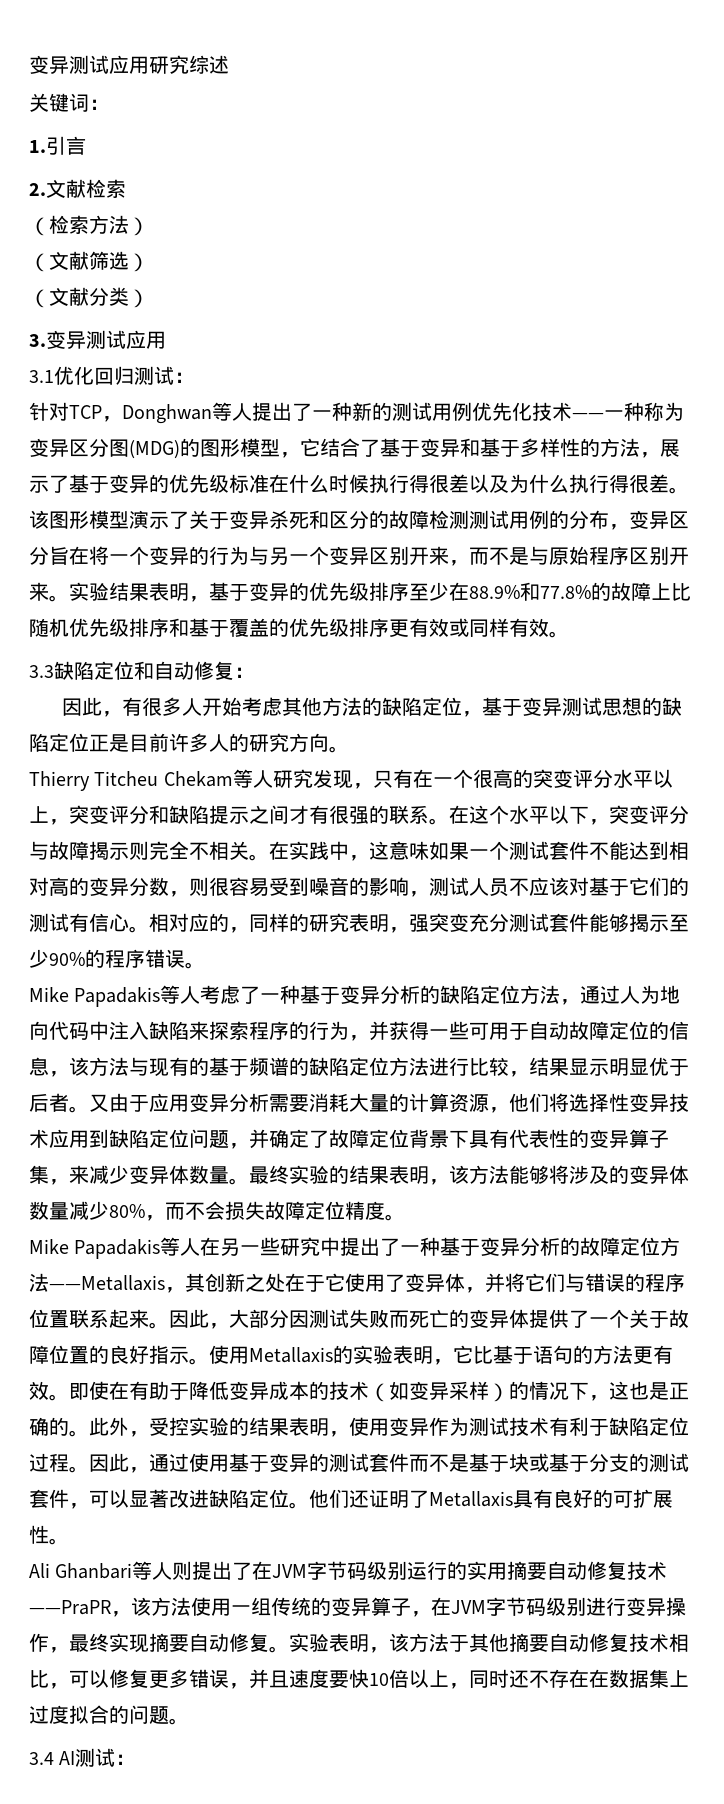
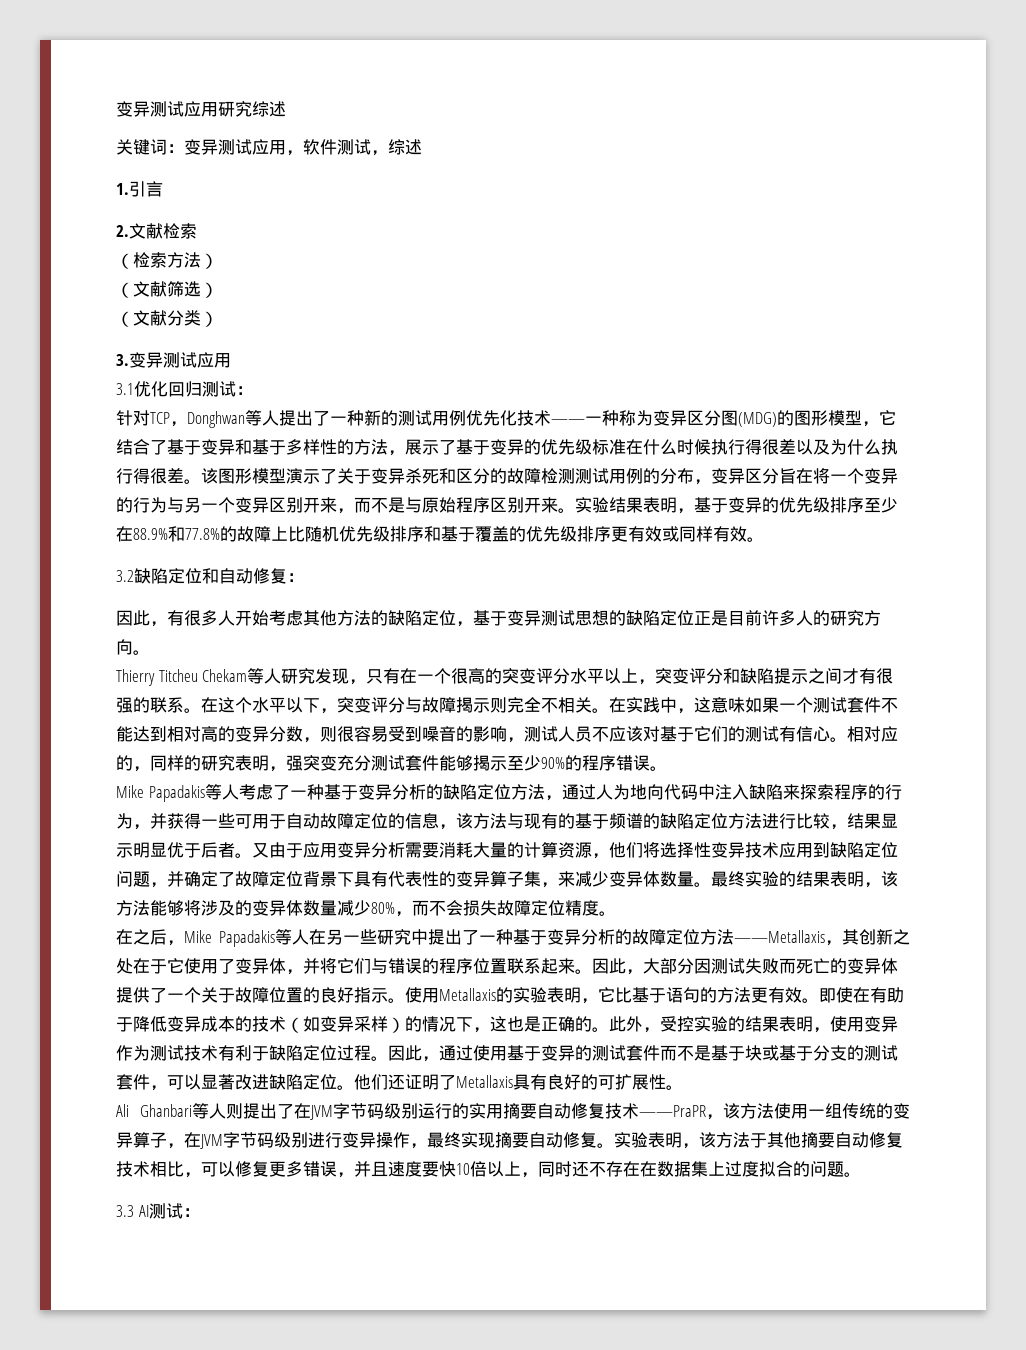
- 关键词：
+ 关键词：变异测试应用，软件测试，综述
- 3.3缺陷定位和自动修复：
+ 3.2缺陷定位和自动修复：
- Mike Papadakis等人在另一些研究中提出了一种基于变异分析的故障定位方法——Metallaxis，其创新之处在于它使用了变异体，并将它们与错误的程序位置联系起来。
+ 在之后，Mike Papadakis等人在另一些研究中提出了一种基于变异分析的故障定位方法——Metallaxis，其创新之处在于它使用了变异体，并将它们与错误的程序位置联系起来。
- 3.4 AI测试：
+ 3.3 AI测试：

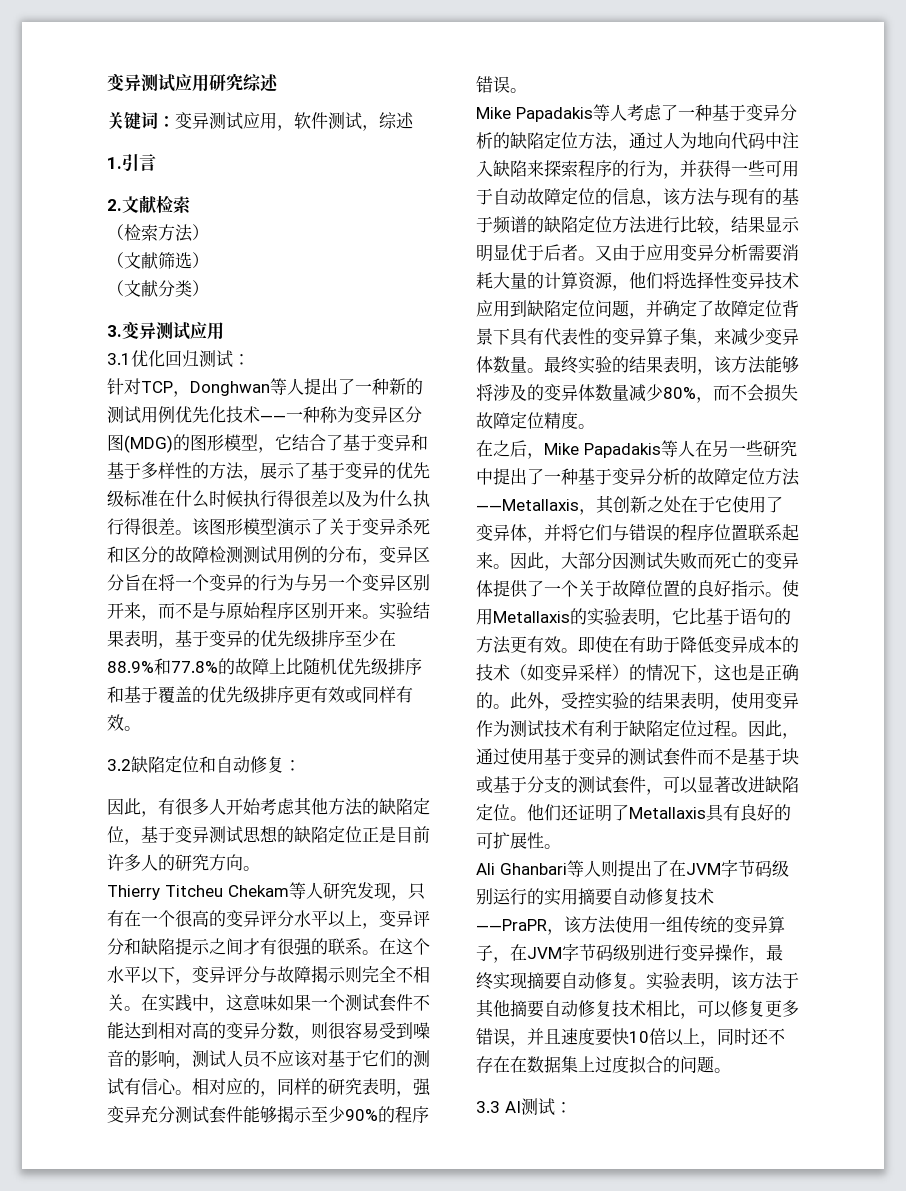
- Thierry Titcheu Chekam等人研究发现，只有在一个很高的突变评分水平以上，突变评分和缺陷提示之间才有很强的联系。
+ Thierry Titcheu Chekam等人研究发现，只有在一个很高的变异评分水平以上，变异评分和缺陷提示之间才有很强的联系。
- 在这个水平以下，突变评分与故障揭示则完全不相关。
+ 在这个水平以下，变异评分与故障揭示则完全不相关。
- 相对应的，同样的研究表明，强突变充分测试套件能够揭示至少90%的程序错误。
+ 相对应的，同样的研究表明，强变异充分测试套件能够揭示至少90%的程序错误。

